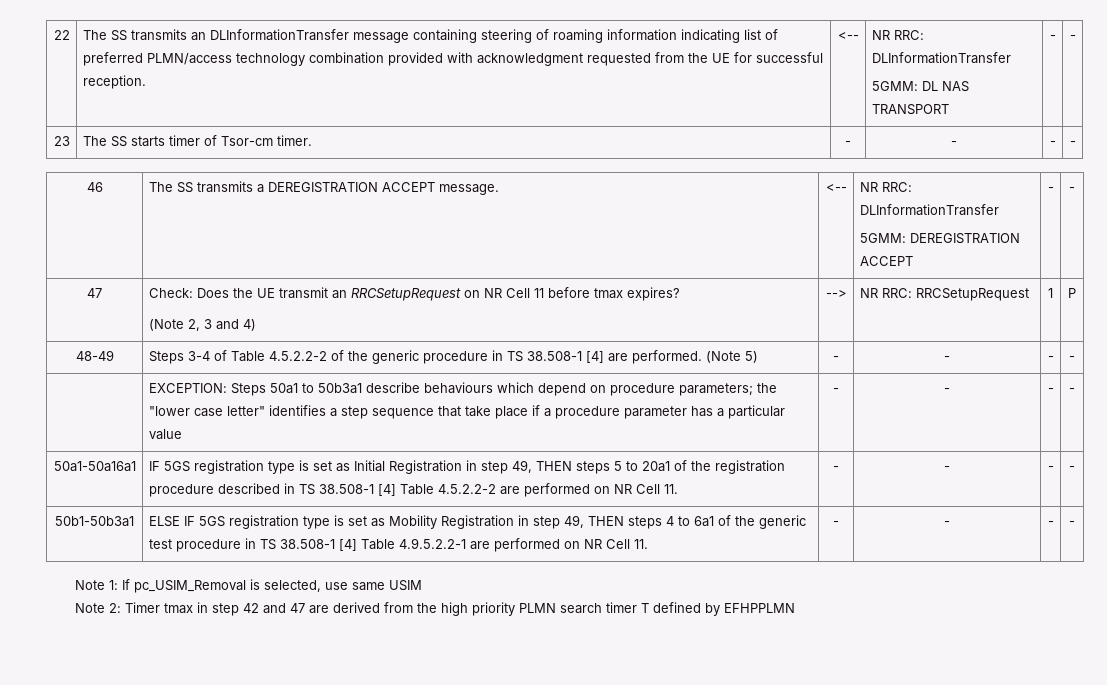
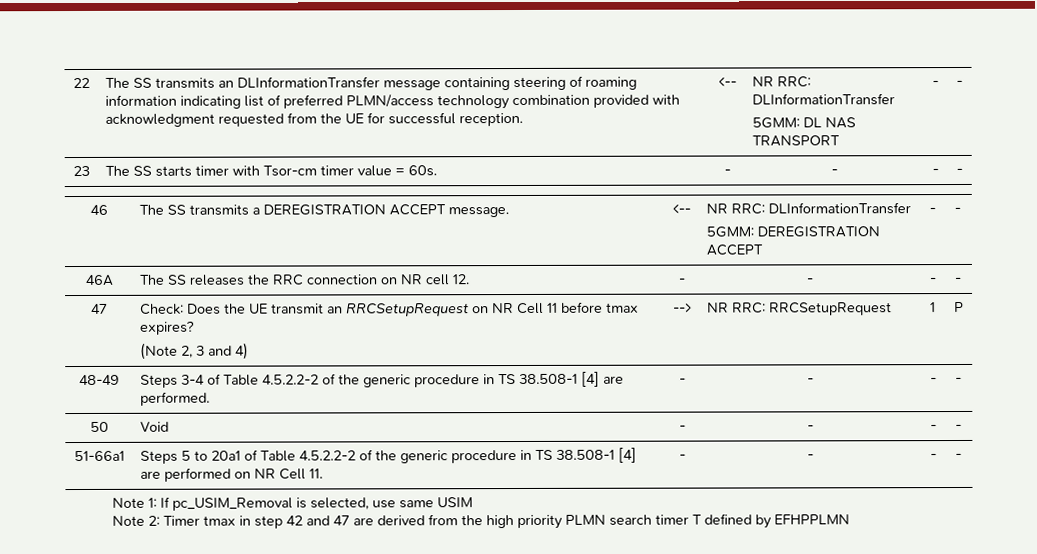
- 23 | The SS starts timer of Tsor-cm timer. | - | - | - | -
+ 23 | The SS starts timer with Tsor-cm timer value = 60s. | - | - | - | -
+ 46A | The SS releases the RRC connection on NR cell 12. | - | - | - | -
- 48-49 | Steps 3-4 of Table 4.5.2.2-2 of the generic procedure in TS 38.508-1 [4] are performed. (Note 5) | - | - | - | -
- | EXCEPTION: Steps 50a1 to 50b3a1 describe behaviours which depend on procedure parameters; the "lower case letter" identifies a step sequence that take place if a procedure parameter has a particular value | - | - | - | -
- 50a1-50a16a1 | IF 5GS registration type is set as Initial Registration in step 49, THEN steps 5 to 20a1 of the registration procedure described in TS 38.508-1 [4] Table 4.5.2.2-2 are performed on NR Cell 11. | - | - | - | -
- 50b1-50b3a1 | ELSE IF 5GS registration type is set as Mobility Registration in step 49, THEN steps 4 to 6a1 of the generic test procedure in TS 38.508-1 [4] Table 4.9.5.2.2-1 are performed on NR Cell 11. | - | - | - | -
+ 48-49 | Steps 3-4 of Table 4.5.2.2-2 of the generic procedure in TS 38.508-1 [4] are performed. | - | - | - | -
+ 50 | Void | - | - | - | -
+ 51-66a1 | Steps 5 to 20a1 of Table 4.5.2.2-2 of the generic procedure in TS 38.508-1 [4] are performed on NR Cell 11. | - | - | - | -

